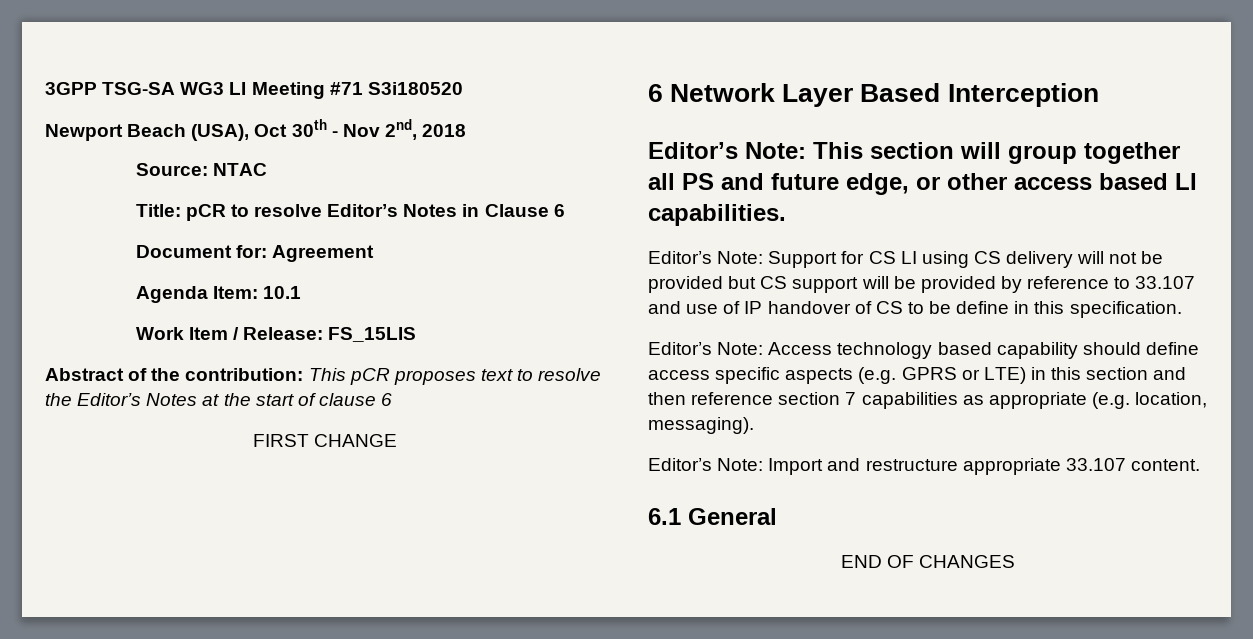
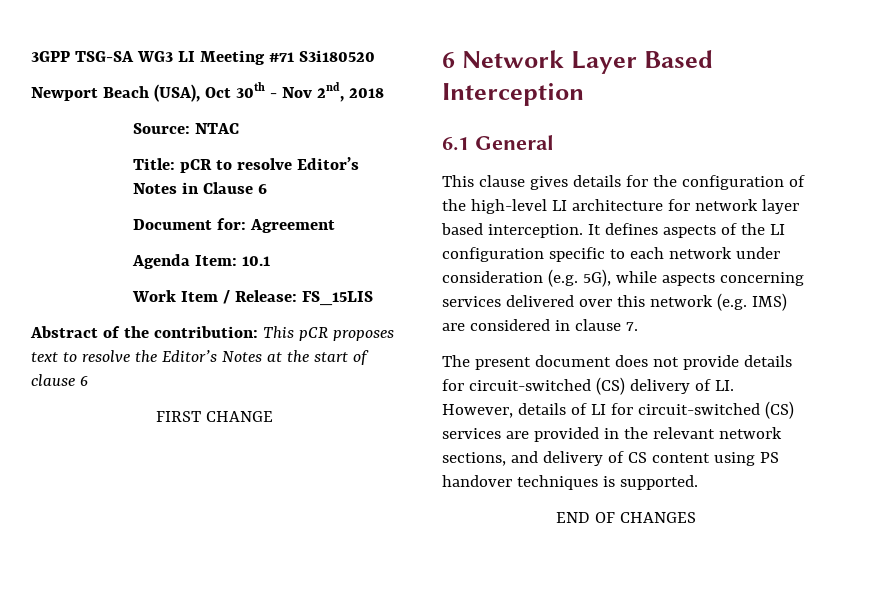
- Editor’s Note: This section will group together all PS and future edge, or other access based LI capabilities.
- Editor’s Note: Support for CS LI using CS delivery will not be provided but CS support will be provided by reference to 33.107 and use of IP handover of CS to be define in this specification.
- Editor’s Note: Access technology based capability should define access specific aspects (e.g. GPRS or LTE) in this section and then reference section 7 capabilities as appropriate (e.g. location, messaging).
- Editor’s Note: Import and restructure appropriate 33.107 content.
  6.1 General
+ This clause gives details for the configuration of the high-level LI architecture for network layer based interception. It defines aspects of the LI configuration specific to each network under consideration (e.g. 5G), while aspects concerning services delivered over this network (e.g. IMS) are considered in clause 7.
+ The present document does not provide details for circuit-switched (CS) delivery of LI. However, details of LI for circuit-switched (CS) services are provided in the relevant network sections, and delivery of CS content using PS handover techniques is supported.

